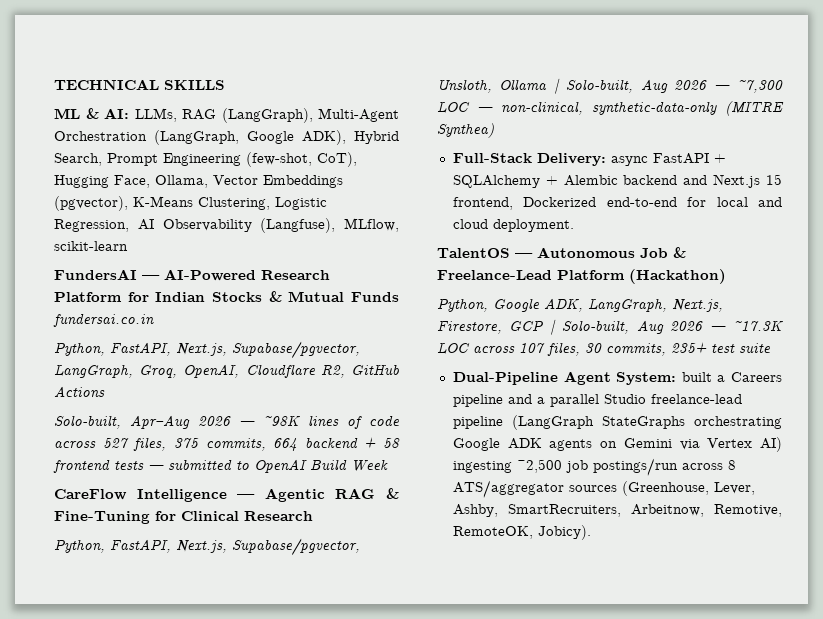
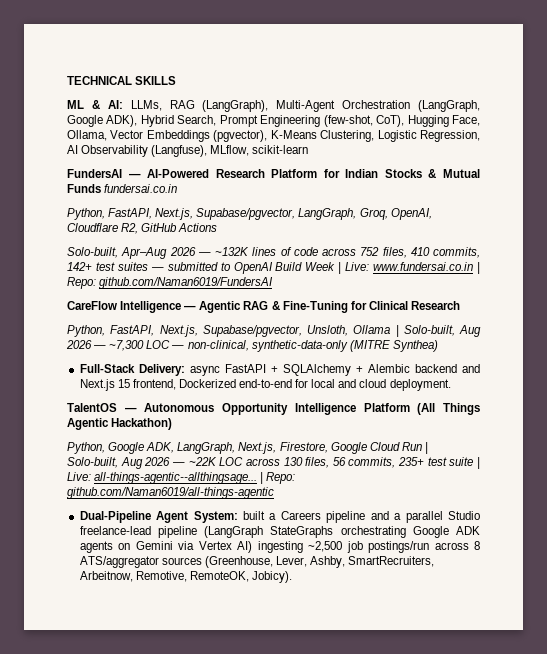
- Solo-built, Apr–Aug 2026 — ~98K lines of code across 527 files, 375 commits, 664 backend + 58 frontend tests — submitted to OpenAI Build Week
+ Solo-built, Apr–Aug 2026 — ~132K lines of code across 752 files, 410 commits, 142+ test suites — submitted to OpenAI Build Week | Live: www.fundersai.co.in | Repo: github.com/Naman6019/FundersAI
- TalentOS — Autonomous Job & Freelance-Lead Platform (Hackathon)
+ TalentOS — Autonomous Opportunity Intelligence Platform (All Things Agentic Hackathon)
- Python, Google ADK, LangGraph, Next.js, Firestore, GCP | Solo-built, Aug 2026 — ~17.3K LOC across 107 files, 30 commits, 235+ test suite
+ Python, Google ADK, LangGraph, Next.js, Firestore, Google Cloud Run | Solo-built, Aug 2026 — ~22K LOC across 130 files, 56 commits, 235+ test suite | Live: all-things-agentic--allthingsage... | Repo: github.com/Naman6019/all-things-agentic

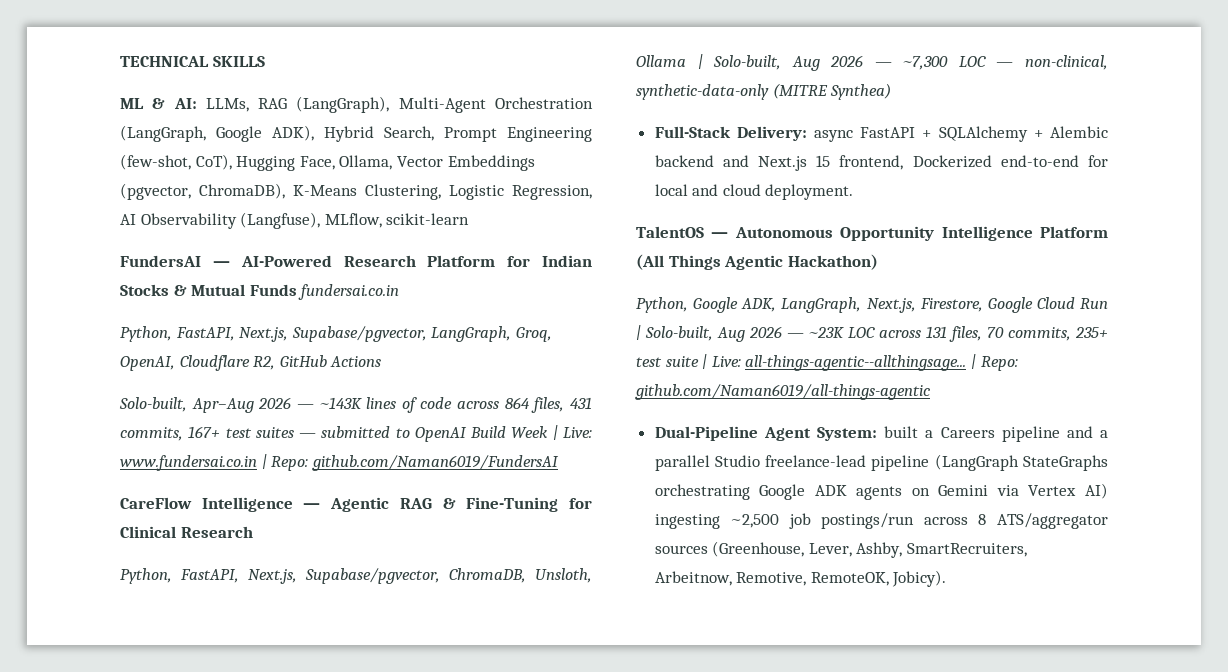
- ML & AI: LLMs, RAG (LangGraph), Multi-Agent Orchestration (LangGraph, Google ADK), Hybrid Search, Prompt Engineering (few-shot, CoT), Hugging Face, Ollama, Vector Embeddings (pgvector), K-Means Clustering, Logistic Regression, AI Observability (Langfuse), MLflow, scikit-learn
+ ML & AI: LLMs, RAG (LangGraph), Multi-Agent Orchestration (LangGraph, Google ADK), Hybrid Search, Prompt Engineering (few-shot, CoT), Hugging Face, Ollama, Vector Embeddings (pgvector, ChromaDB), K-Means Clustering, Logistic Regression, AI Observability (Langfuse), MLflow, scikit-learn
- Solo-built, Apr–Aug 2026 — ~132K lines of code across 752 files, 410 commits, 142+ test suites — submitted to OpenAI Build Week | Live: www.fundersai.co.in | Repo: github.com/Naman6019/FundersAI
+ Solo-built, Apr–Aug 2026 — ~143K lines of code across 864 files, 431 commits, 167+ test suites — submitted to OpenAI Build Week | Live: www.fundersai.co.in | Repo: github.com/Naman6019/FundersAI
- Python, FastAPI, Next.js, Supabase/pgvector, Unsloth, Ollama | Solo-built, Aug 2026 — ~7,300 LOC — non-clinical, synthetic-data-only (MITRE Synthea)
+ Python, FastAPI, Next.js, Supabase/pgvector, ChromaDB, Unsloth, Ollama | Solo-built, Aug 2026 — ~7,300 LOC — non-clinical, synthetic-data-only (MITRE Synthea)
- Python, Google ADK, LangGraph, Next.js, Firestore, Google Cloud Run | Solo-built, Aug 2026 — ~22K LOC across 130 files, 56 commits, 235+ test suite | Live: all-things-agentic--allthingsage...
+ Python, Google ADK, LangGraph, Next.js, Firestore, Google Cloud Run | Solo-built, Aug 2026 — ~23K LOC across 131 files, 70 commits, 235+ test suite | Live: all-things-agentic--allthingsage...

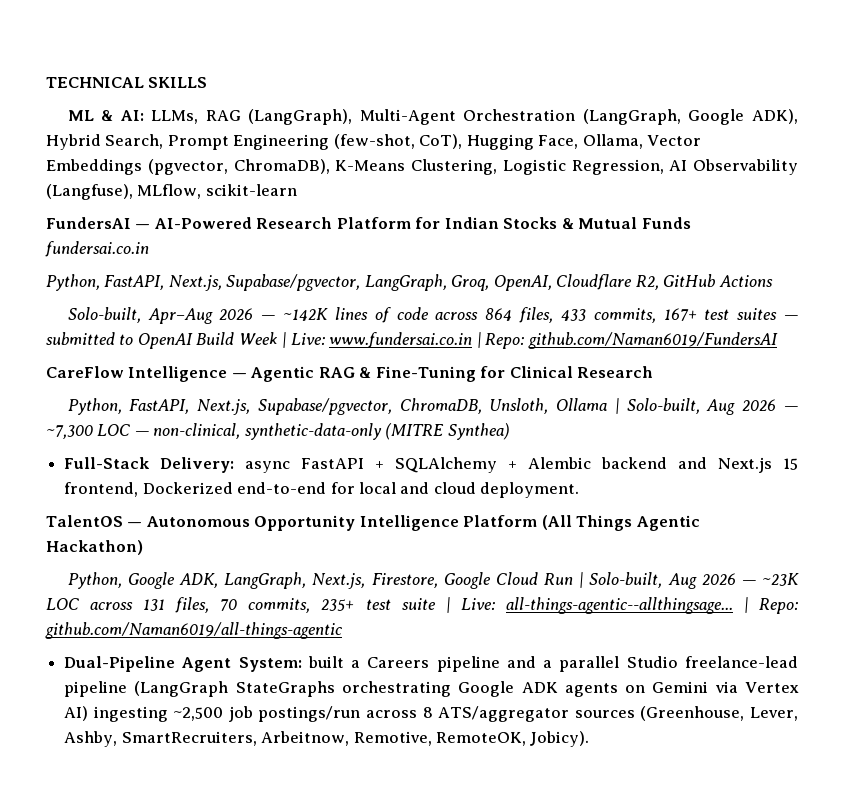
- Solo-built, Apr–Aug 2026 — ~143K lines of code across 864 files, 431 commits, 167+ test suites — submitted to OpenAI Build Week | Live: www.fundersai.co.in | Repo: github.com/Naman6019/FundersAI
+ Solo-built, Apr–Aug 2026 — ~142K lines of code across 864 files, 433 commits, 167+ test suites — submitted to OpenAI Build Week | Live: www.fundersai.co.in | Repo: github.com/Naman6019/FundersAI

